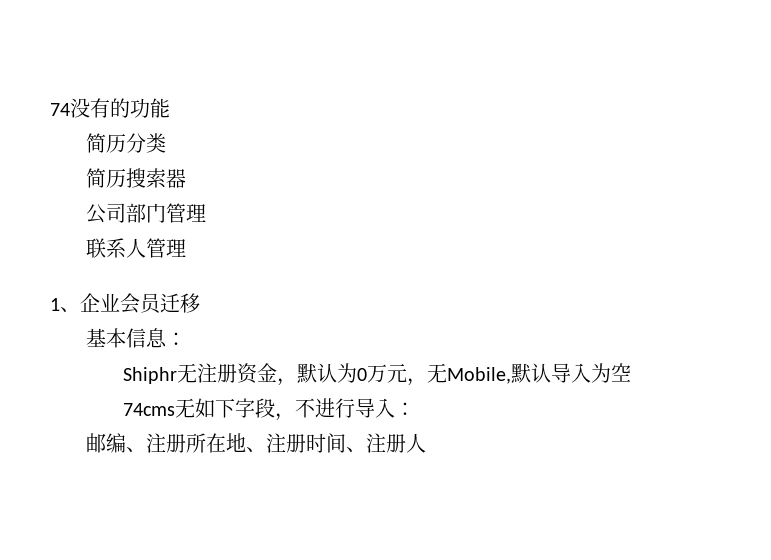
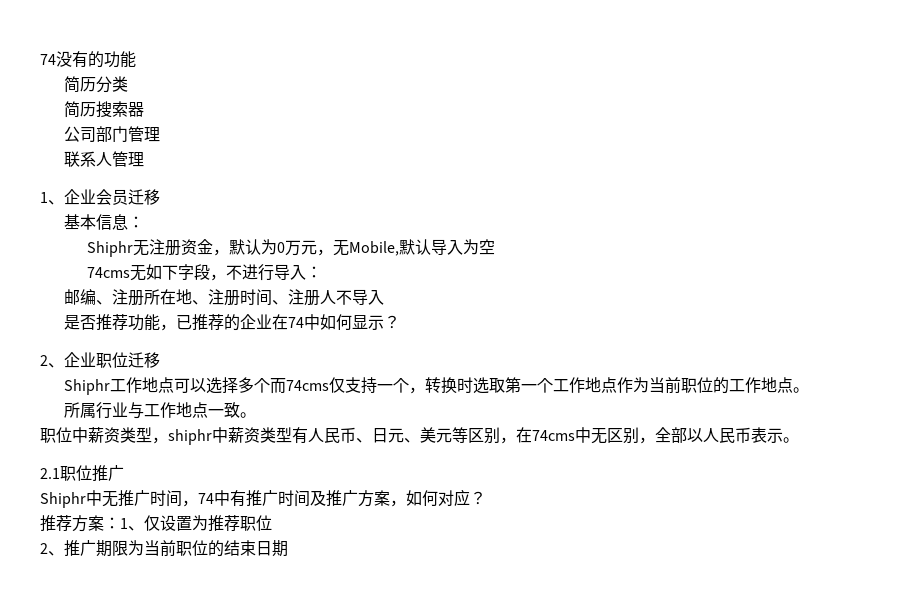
- 邮编、注册所在地、注册时间、注册人
+ 邮编、注册所在地、注册时间、注册人不导入
+ 是否推荐功能，已推荐的企业在74中如何显示？
+ 2、企业职位迁移
+ Shiphr工作地点可以选择多个而74cms仅支持一个，转换时选取第一个工作地点作为当前职位的工作地点。
+ 所属行业与工作地点一致。
+ 职位中薪资类型，shiphr中薪资类型有人民币、日元、美元等区别，在74cms中无区别，全部以人民币表示。
+ 2.1职位推广
+ Shiphr中无推广时间，74中有推广时间及推广方案，如何对应？
+ 推荐方案：1、仅设置为推荐职位
+ 2、推广期限为当前职位的结束日期

